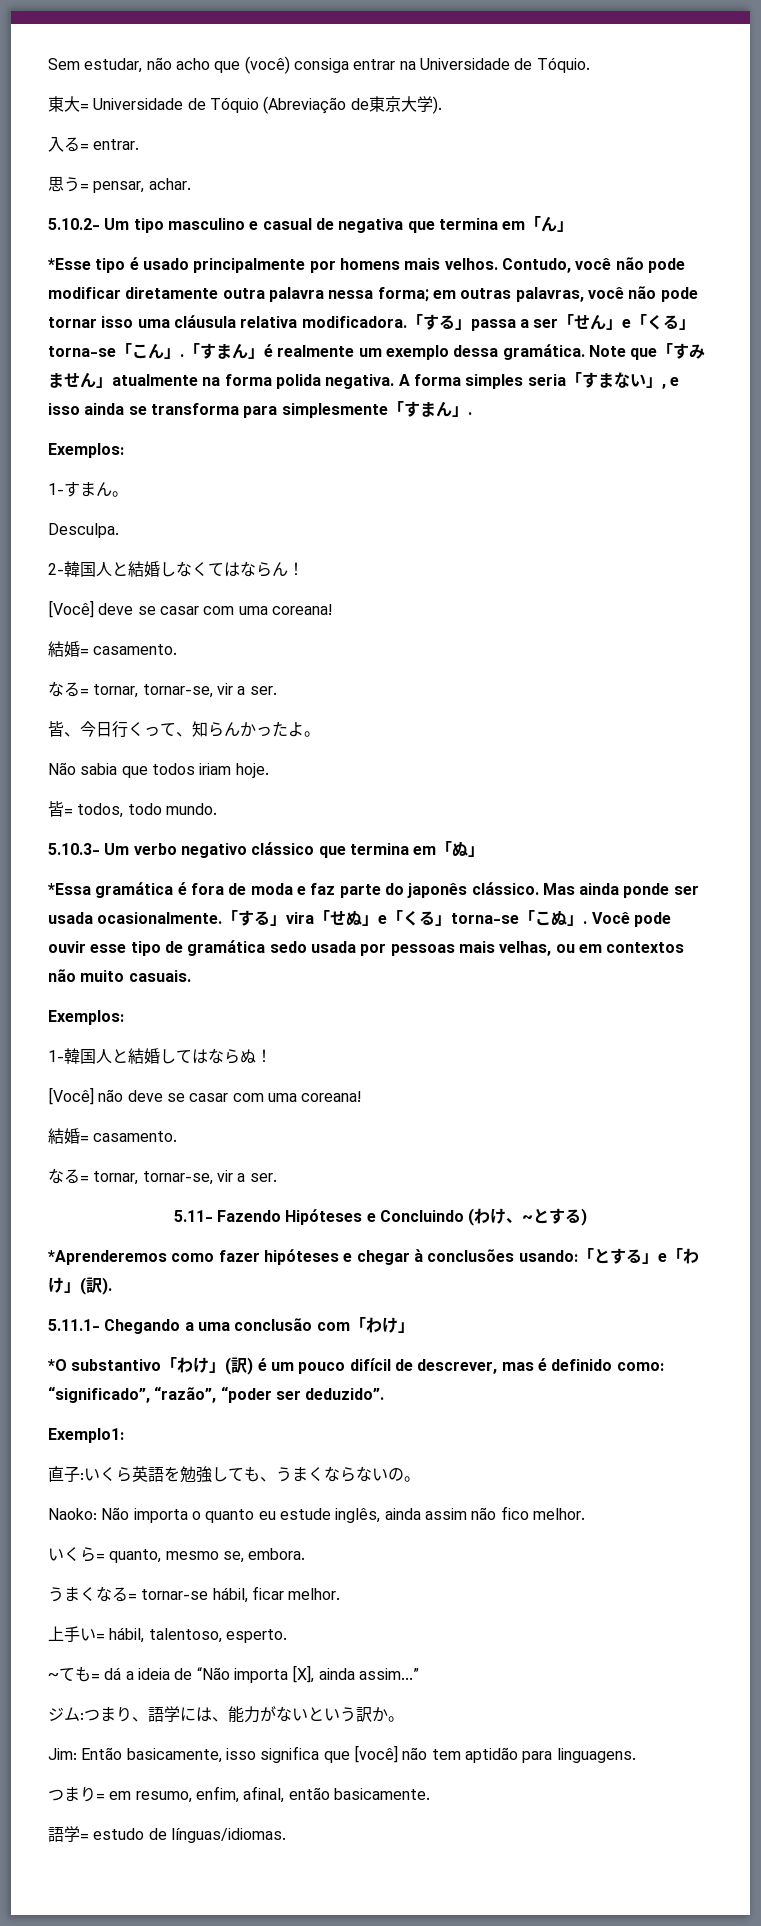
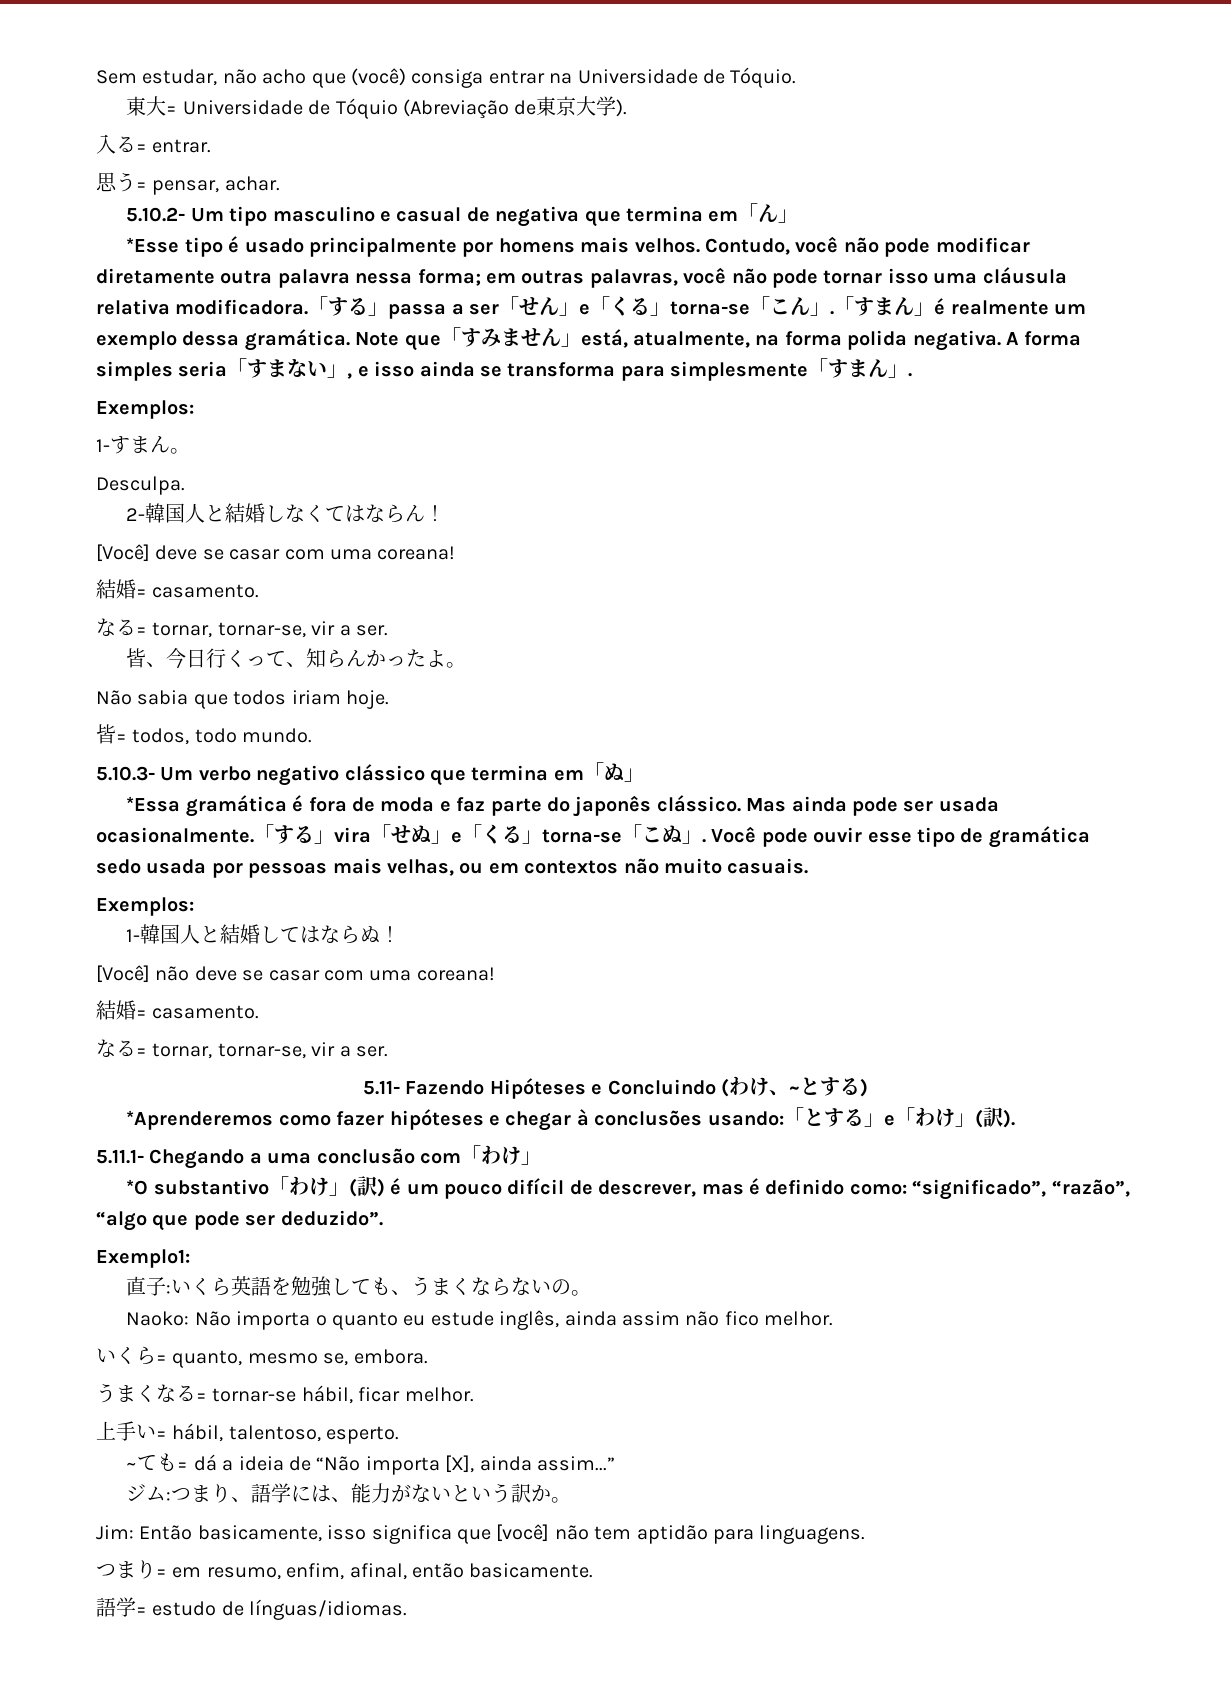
- Note que「すみません」atualmente na forma polida negativa.
+ Note que「すみません」está, atualmente, na forma polida negativa.
- Mas ainda ponde ser usada ocasionalmente.
+ Mas ainda pode ser usada ocasionalmente.
- *O substantivo「わけ」(訳) é um pouco difícil de descrever, mas é definido como: “significado”, “razão”, “poder ser deduzido”.
+ *O substantivo「わけ」(訳) é um pouco difícil de descrever, mas é definido como: “significado”, “razão”, “algo que pode ser deduzido”.

